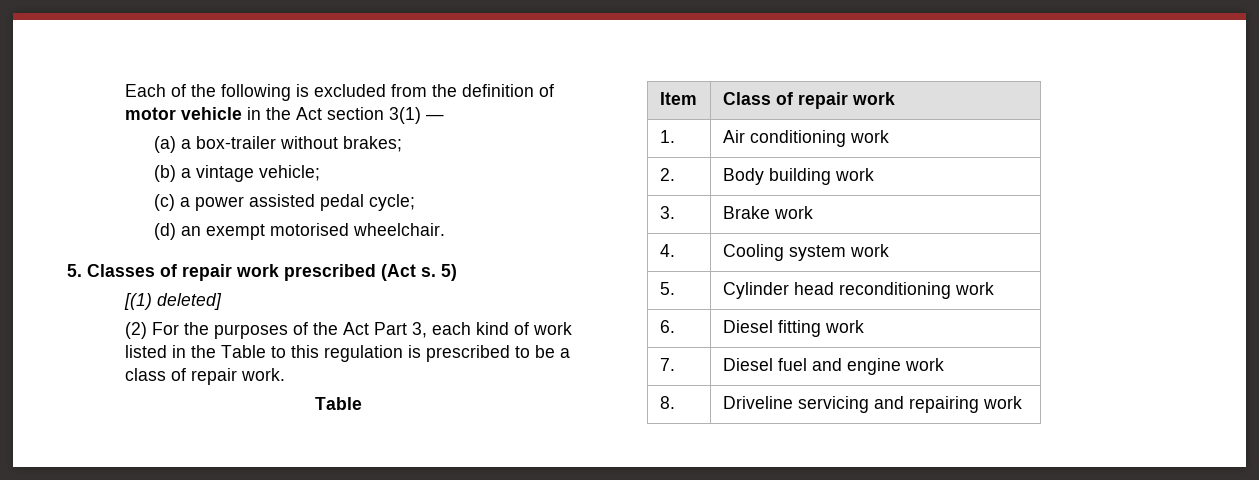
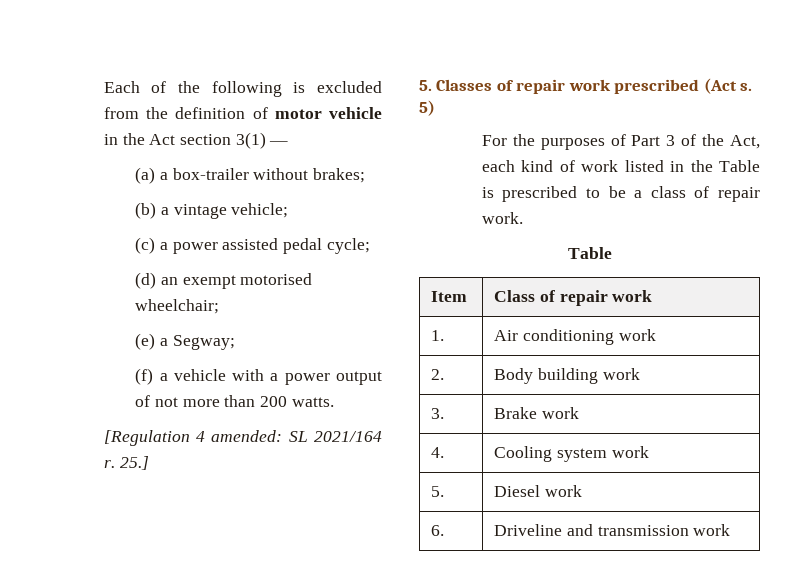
- (d) an exempt motorised wheelchair.
+ (d) an exempt motorised wheelchair;
+ (e) a Segway;
+ (f) a vehicle with a power output of not more than 200 watts.
+ [Regulation 4 amended: SL 2021/164 r. 25.]
- [(1) deleted]
- (2) For the purposes of the Act Part 3, each kind of work listed in the Table to this regulation is prescribed to be a class of repair work.
+ For the purposes of Part 3 of the Act, each kind of work listed in the Table is prescribed to be a class of repair work.
- 5. | Cylinder head reconditioning work
+ 5. | Diesel work
- 6. | Diesel fitting work
- 7. | Diesel fuel and engine work
- 8. | Driveline servicing and repairing work
+ 6. | Driveline and transmission work

